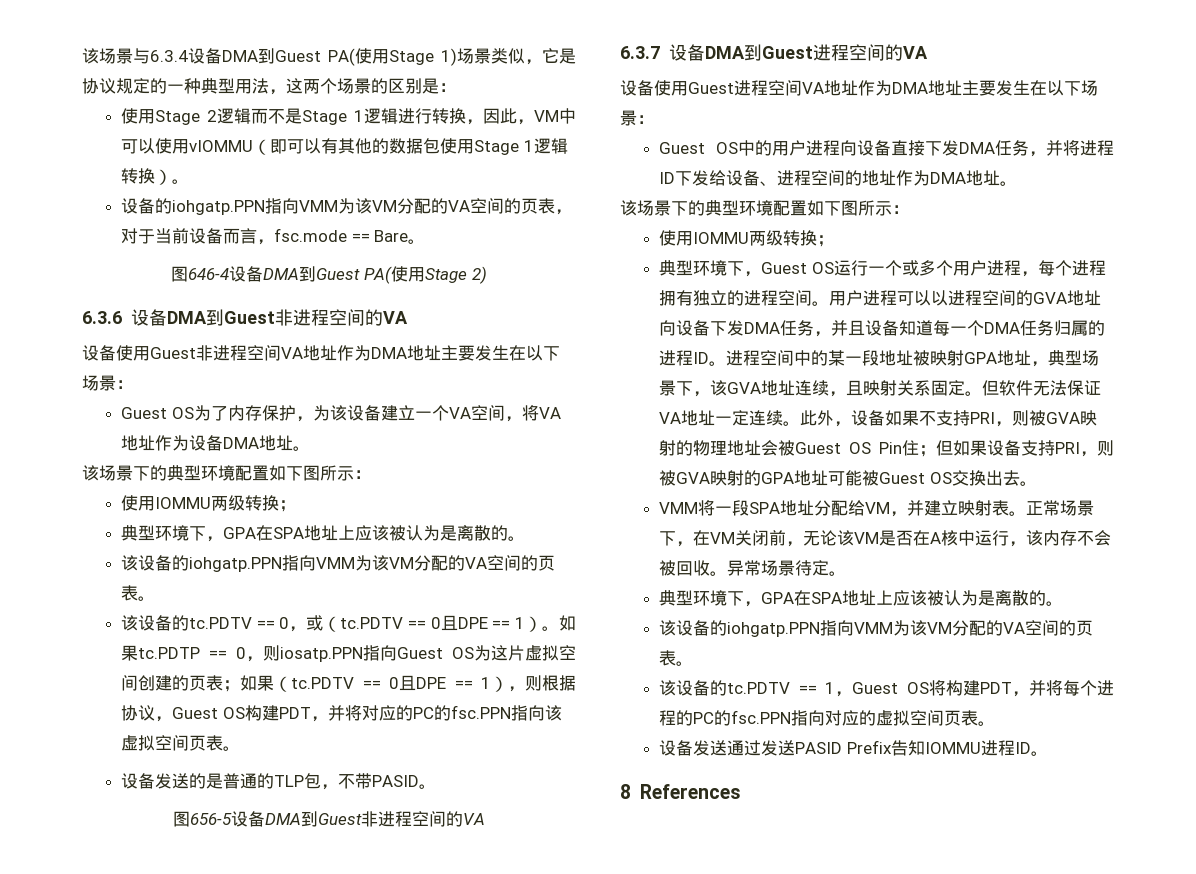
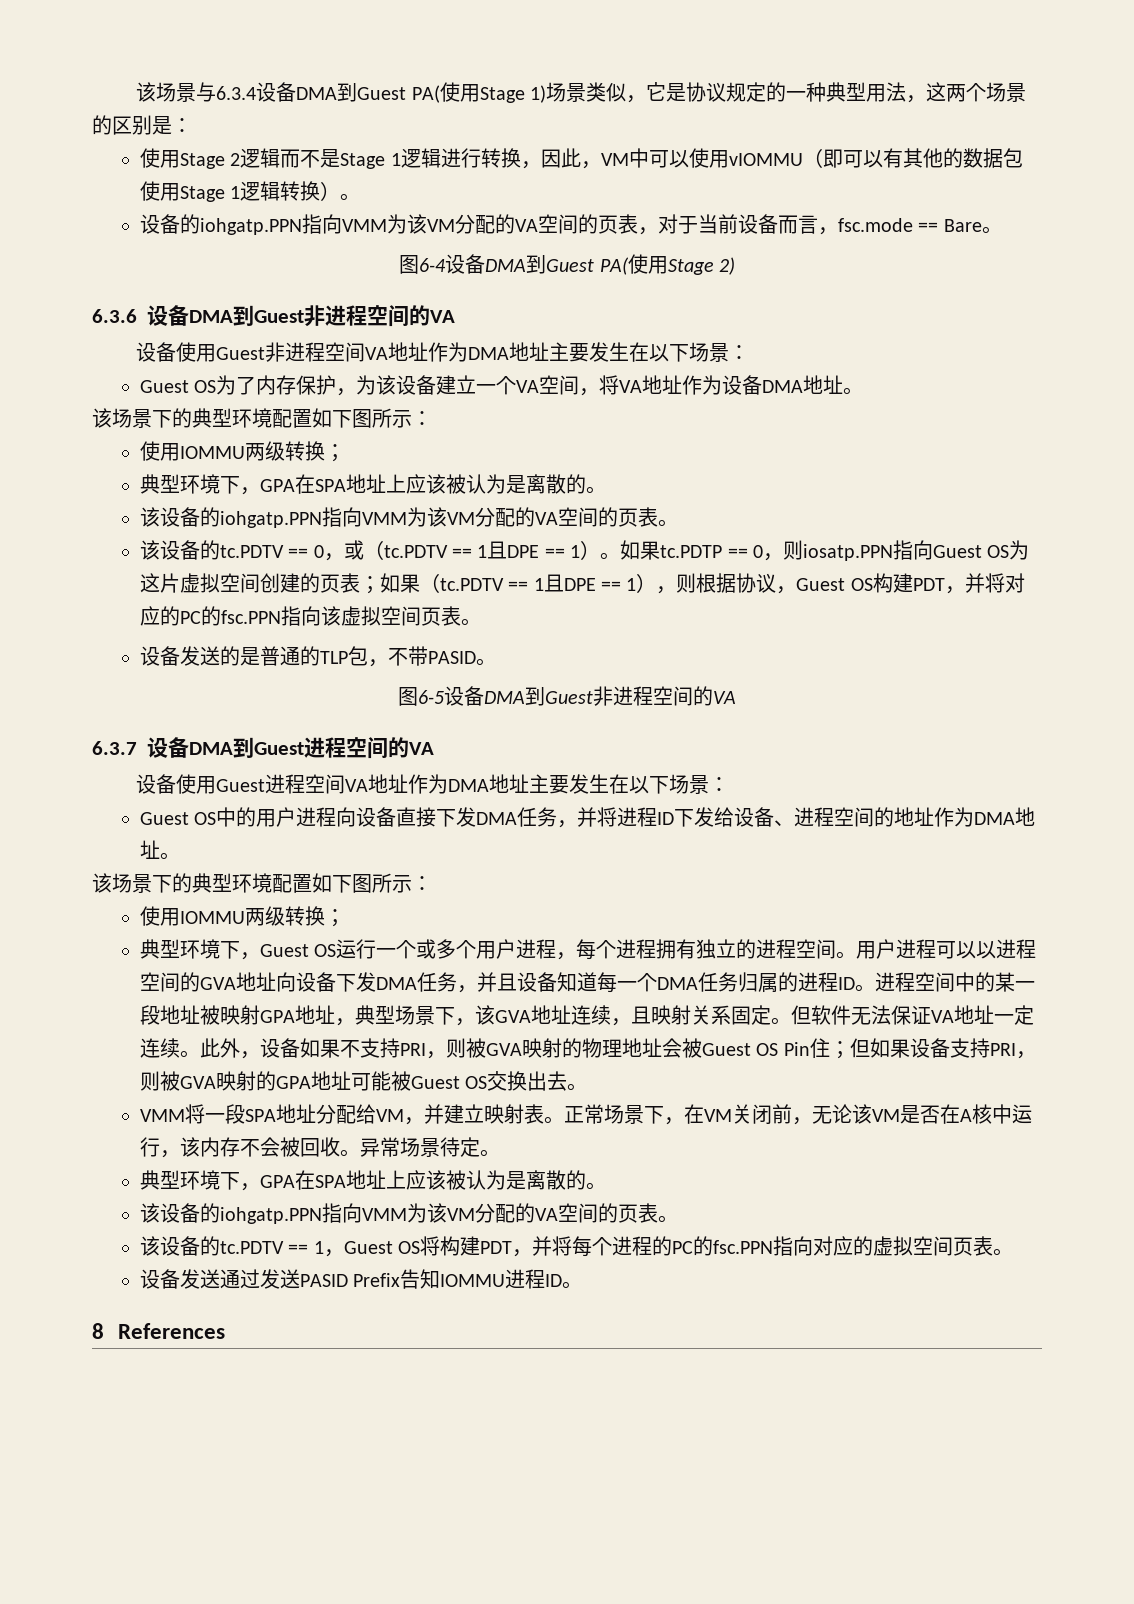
- 图646-4设备DMA到Guest PA(使用Stage 2)
+ 图6-4设备DMA到Guest PA(使用Stage 2)
- 该设备的tc.PDTV == 0，或（tc.PDTV == 0且DPE == 1）。
+ 该设备的tc.PDTV == 0，或（tc.PDTV == 1且DPE == 1）。
- 如果tc.PDTP == 0，则iosatp.PPN指向Guest OS为这片虚拟空间创建的页表；如果（tc.PDTV == 0且DPE == 1），则根据协议，Guest OS构建PDT，并将对应的PC的fsc.PPN指向该虚拟空间页表。
+ 如果tc.PDTP == 0，则iosatp.PPN指向Guest OS为这片虚拟空间创建的页表；如果（tc.PDTV == 1且DPE == 1），则根据协议，Guest OS构建PDT，并将对应的PC的fsc.PPN指向该虚拟空间页表。
- 图656-5设备DMA到Guest非进程空间的VA
+ 图6-5设备DMA到Guest非进程空间的VA

